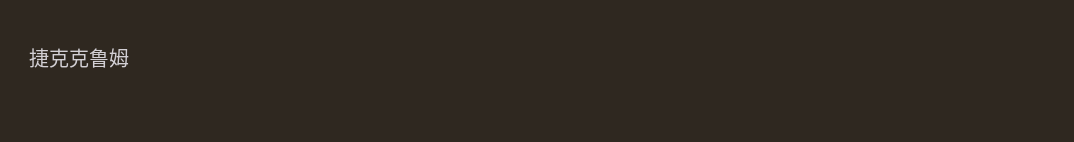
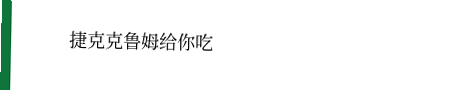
- 捷克克鲁姆
+ 捷克克鲁姆给你吃

